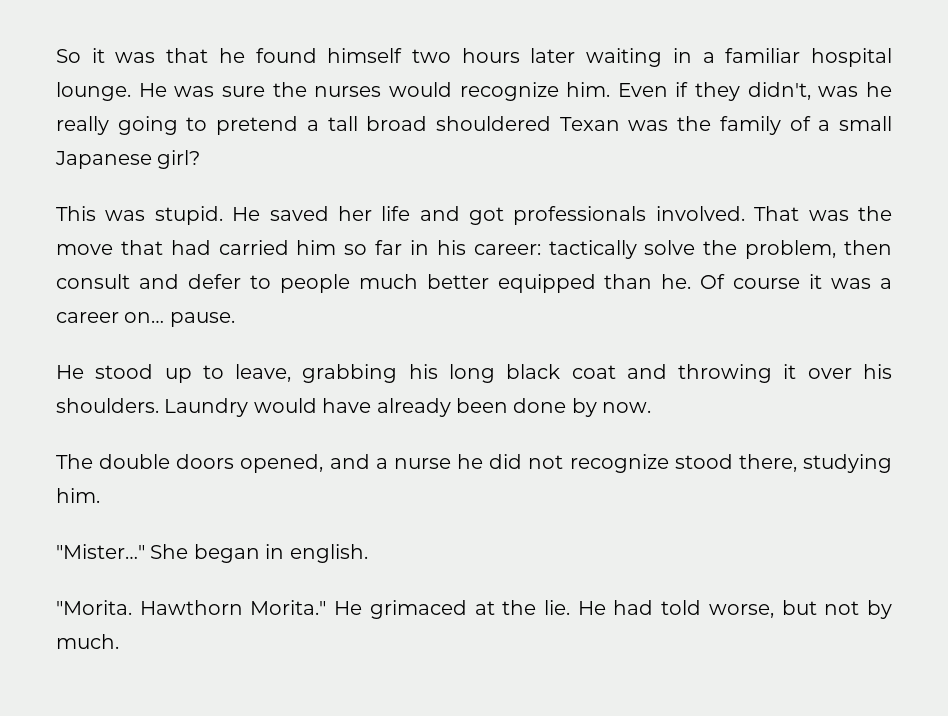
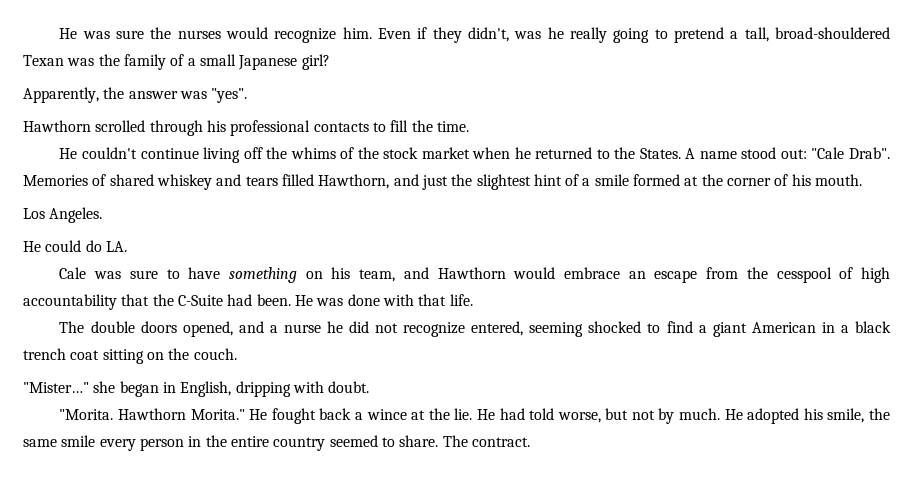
- So it was that he found himself two hours later waiting in a familiar hospital lounge.
- Even if they didn't, was he really going to pretend a tall broad shouldered Texan was the family of a small Japanese girl?
+ Even if they didn't, was he really going to pretend a tall, broad-shouldered Texan was the family of a small Japanese girl?
- This was stupid. He saved her life and got professionals involved. That was the move that had carried him so far in his career: tactically solve the problem, then consult and defer to people much better equipped than he. Of course it was a career on… pause.
- He stood up to leave, grabbing his long black coat and throwing it over his shoulders. Laundry would have already been done by now.
+ Apparently, the answer was "yes".
+ Hawthorn scrolled through his professional contacts to fill the time.
+ He couldn't continue living off the whims of the stock market when he returned to the States. A name stood out: "Cale Drab". Memories of shared whiskey and tears filled Hawthorn, and just the slightest hint of a smile formed at the corner of his mouth.
+ Los Angeles.
+ He could do LA.
+ Cale was sure to have something on his team, and Hawthorn would embrace an escape from the cesspool of high accountability that the C-Suite had been. He was done with that life.
- The double doors opened, and a nurse he did not recognize stood there, studying him.
+ The double doors opened, and a nurse he did not recognize entered, seeming shocked to find a giant American in a black trench coat sitting on the couch.
- "Mister…" She began in english.
+ "Mister…" she began in English, dripping with doubt.
- He grimaced at the lie.
+ He fought back a wince at the lie.
+ He adopted his smile, the same smile every person in the entire country seemed to share. The contract.

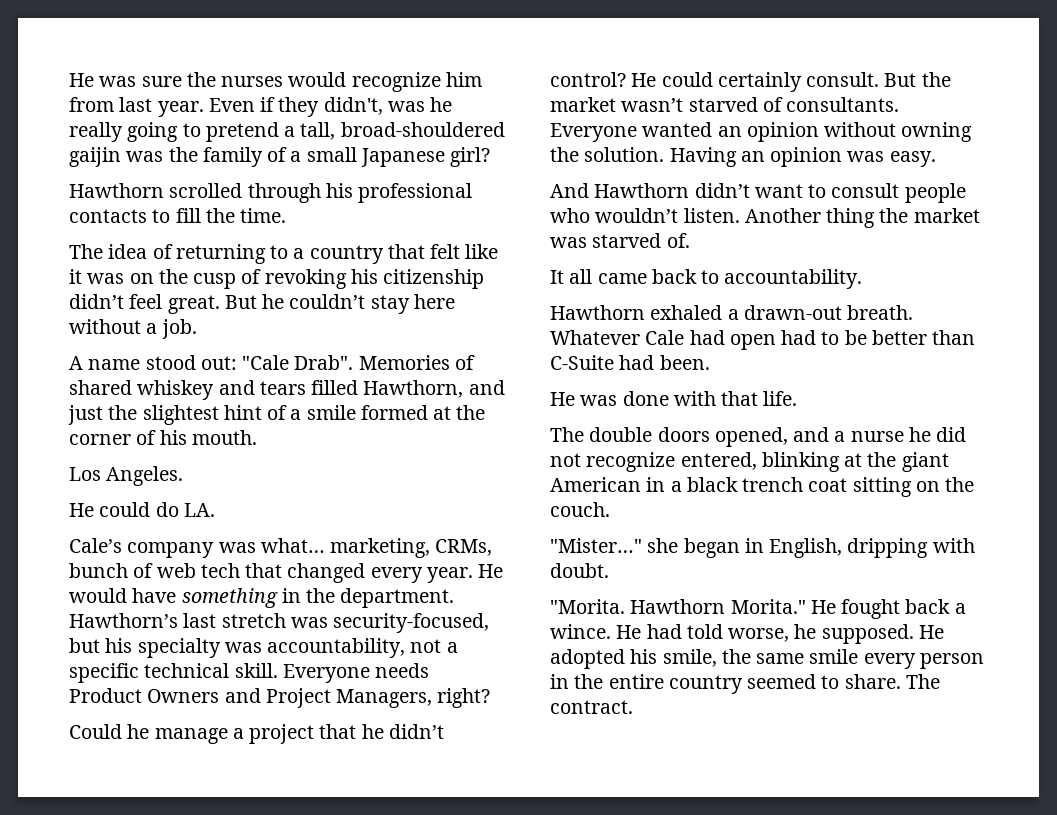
- He was sure the nurses would recognize him.
+ He was sure the nurses would recognize him from last year.
- Even if they didn't, was he really going to pretend a tall, broad-shouldered Texan was the family of a small Japanese girl?
+ Even if they didn't, was he really going to pretend a tall, broad-shouldered gaijin was the family of a small Japanese girl?
- Apparently, the answer was "yes".
- He couldn't continue living off the whims of the stock market when he returned to the States. A name stood out: "Cale Drab".
+ The idea of returning to a country that felt like it was on the cusp of revoking his citizenship didn’t feel great. But he couldn’t stay here without a job.
+ A name stood out: "Cale Drab".
- Cale was sure to have something on his team, and Hawthorn would embrace an escape from the cesspool of high accountability that the C-Suite had been. He was done with that life.
+ Cale’s company was what… marketing, CRMs, bunch of web tech that changed every year. He would have something in the department. Hawthorn’s last stretch was security-focused, but his specialty was accountability, not a specific technical skill. Everyone needs Product Owners and Project Managers, right?
+ Could he manage a project that he didn’t control? He could certainly consult. But the market wasn’t starved of consultants. Everyone wanted an opinion without owning the solution. Having an opinion was easy.
+ And Hawthorn didn’t want to consult people who wouldn’t listen. Another thing the market was starved of.
+ It all came back to accountability.
+ Hawthorn exhaled a drawn-out breath. Whatever Cale had open had to be better than C-Suite had been.
+ He was done with that life.
- The double doors opened, and a nurse he did not recognize entered, seeming shocked to find a giant American in a black trench coat sitting on the couch.
+ The double doors opened, and a nurse he did not recognize entered, blinking at the giant American in a black trench coat sitting on the couch.
- He fought back a wince at the lie. He had told worse, but not by much.
+ He fought back a wince. He had told worse, he supposed.

